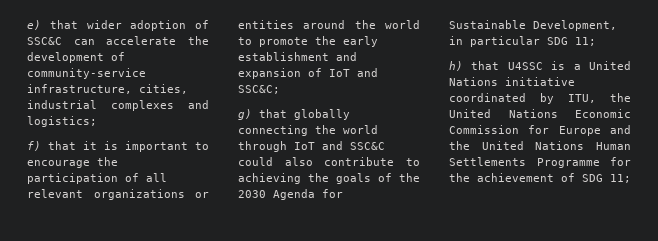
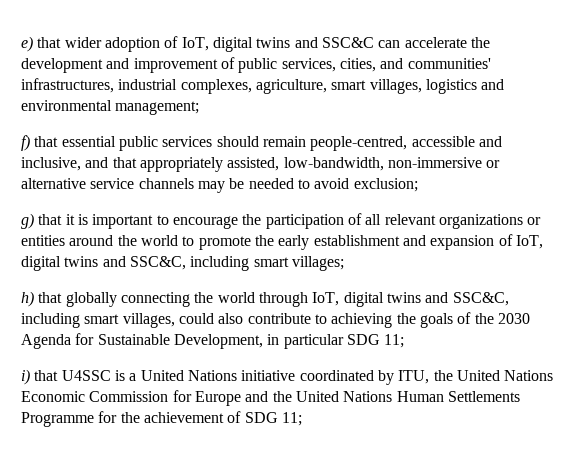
- e) that wider adoption of SSC&C can accelerate the development of community-service infrastructure, cities, industrial complexes and logistics;
- f) that it is important to encourage the participation of all relevant organizations or entities around the world to promote the early establishment and expansion of IoT and SSC&C;
- g) that globally connecting the world through IoT and SSC&C could also contribute to achieving the goals of the 2030 Agenda for Sustainable Development, in particular SDG 11;
+ e) that wider adoption of IoT, digital twins and SSC&C can accelerate the development and improvement of public services, cities, and communities' infrastructures, industrial complexes, agriculture, smart villages, logistics and environmental management;
+ f) that essential public services should remain people-centred, accessible and inclusive, and that appropriately assisted, low-bandwidth, non-immersive or alternative service channels may be needed to avoid exclusion;
+ g) that it is important to encourage the participation of all relevant organizations or entities around the world to promote the early establishment and expansion of IoT, digital twins and SSC&C, including smart villages;
+ h) that globally connecting the world through IoT, digital twins and SSC&C, including smart villages, could also contribute to achieving the goals of the 2030 Agenda for Sustainable Development, in particular SDG 11;
- h) that U4SSC is a United Nations initiative coordinated by ITU, the United Nations Economic Commission for Europe and the United Nations Human Settlements Programme for the achievement of SDG 11;
+ i) that U4SSC is a United Nations initiative coordinated by ITU, the United Nations Economic Commission for Europe and the United Nations Human Settlements Programme for the achievement of SDG 11;

